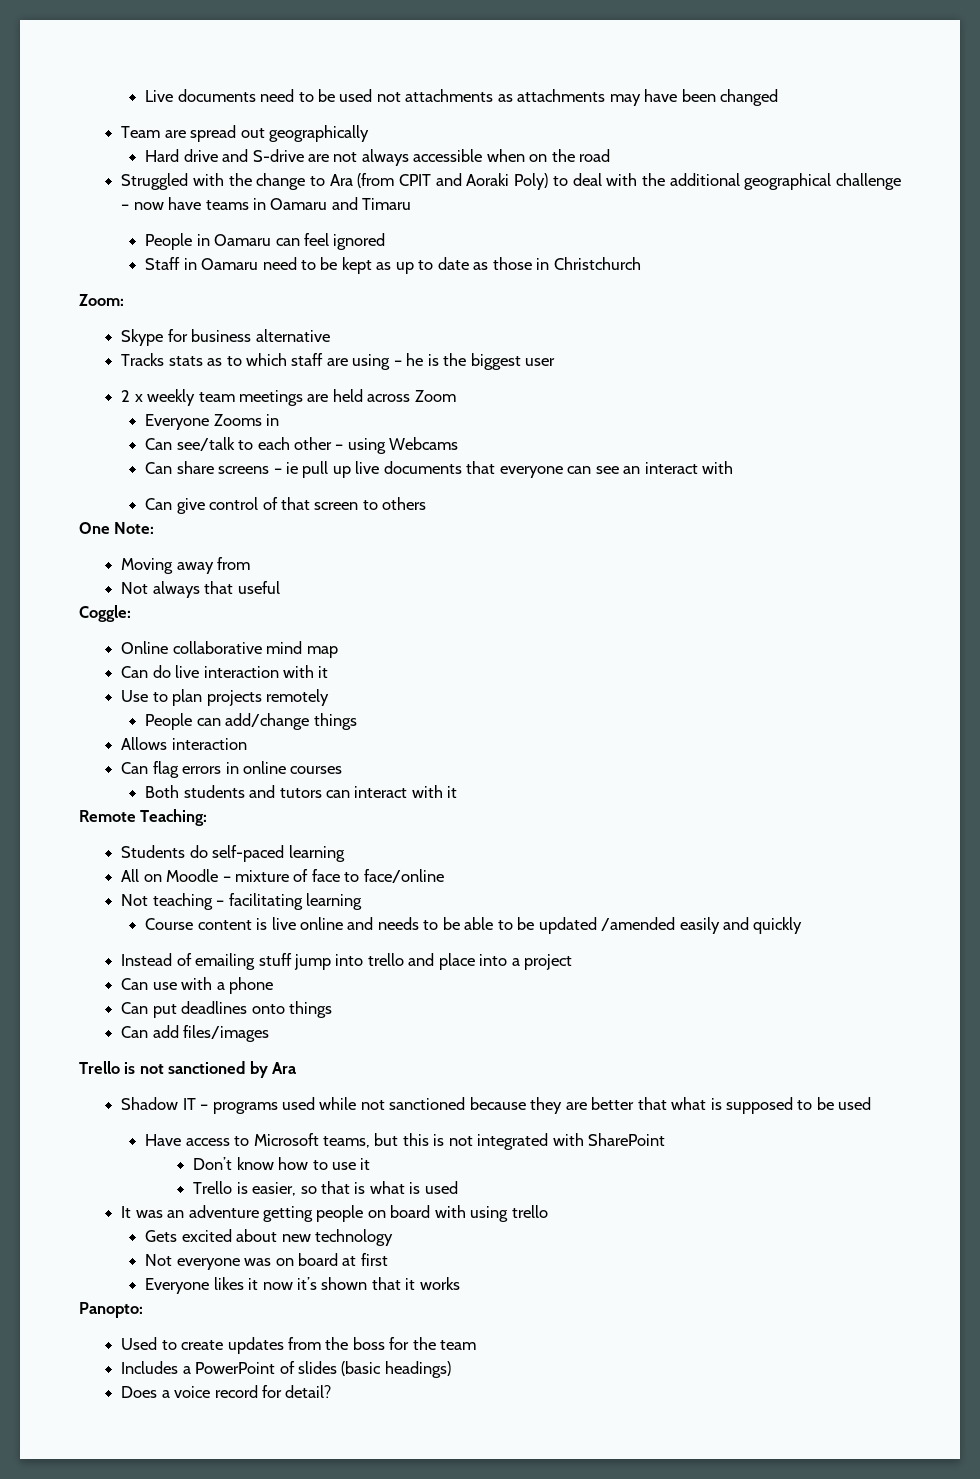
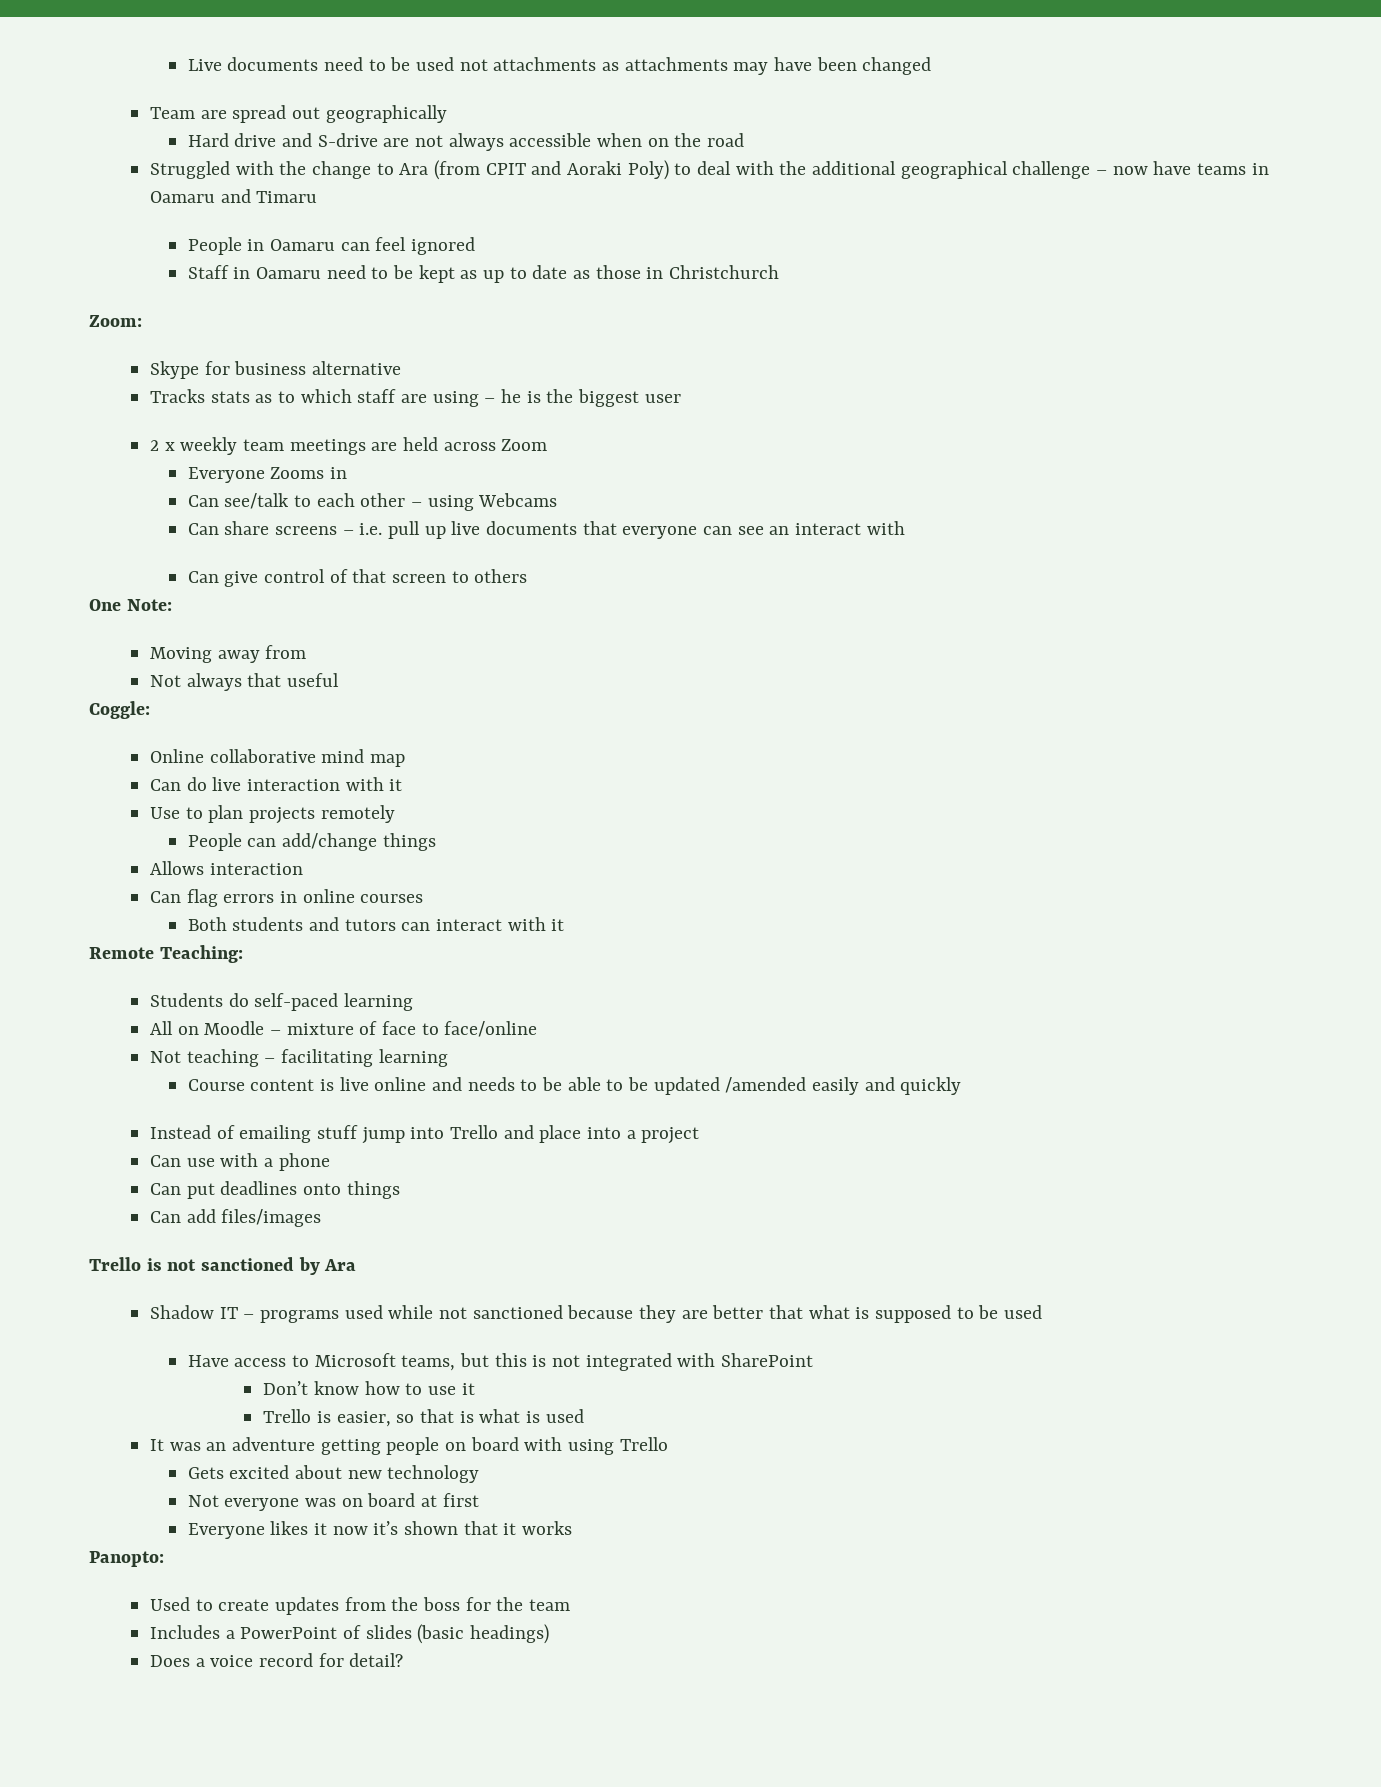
- Can share screens – ie pull up live documents that everyone can see an interact with
+ Can share screens – i.e. pull up live documents that everyone can see an interact with
- Instead of emailing stuff jump into trello and place into a project
+ Instead of emailing stuff jump into Trello and place into a project
- It was an adventure getting people on board with using trello
+ It was an adventure getting people on board with using Trello

